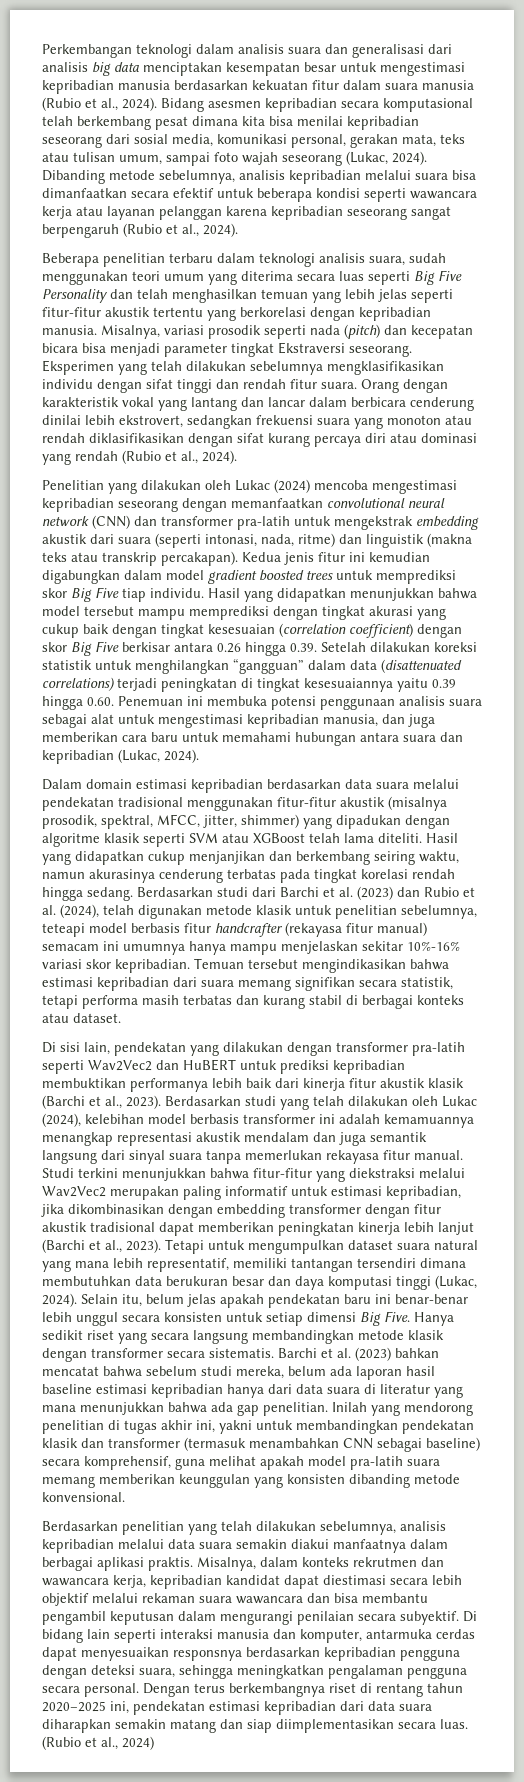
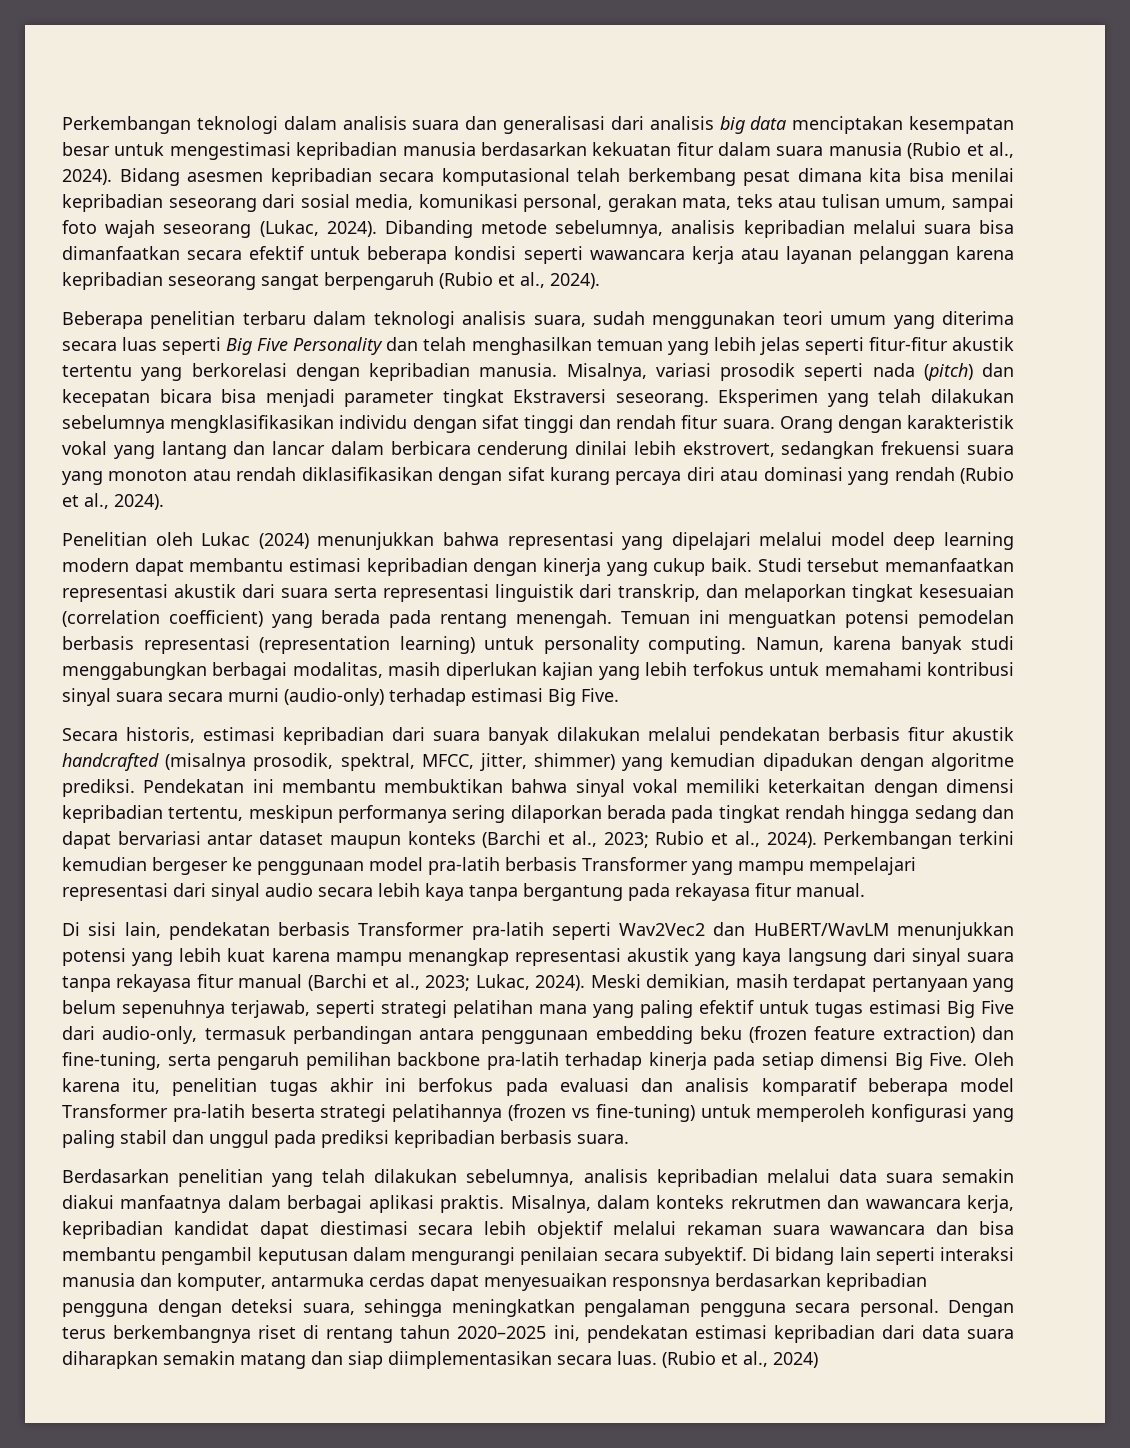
- Penelitian yang dilakukan oleh Lukac (2024) mencoba mengestimasi kepribadian seseorang dengan memanfaatkan convolutional neural network (CNN) dan transformer pra-latih untuk mengekstrak embedding akustik dari suara (seperti intonasi, nada, ritme) dan linguistik (makna teks atau transkrip percakapan). Kedua jenis fitur ini kemudian digabungkan dalam model gradient boosted trees untuk memprediksi skor Big Five tiap individu. Hasil yang didapatkan menunjukkan bahwa model tersebut mampu memprediksi dengan tingkat akurasi yang cukup baik dengan tingkat kesesuaian (correlation coefficient) dengan skor Big Five berkisar antara 0.26 hingga 0.39. Setelah dilakukan koreksi statistik untuk menghilangkan “gangguan” dalam data (disattenuated correlations) terjadi peningkatan di tingkat kesesuaiannya yaitu 0.39 hingga 0.60. Penemuan ini membuka potensi penggunaan analisis suara sebagai alat untuk mengestimasi kepribadian manusia, dan juga memberikan cara baru untuk memahami hubungan antara suara dan kepribadian (Lukac, 2024).
- Dalam domain estimasi kepribadian berdasarkan data suara melalui pendekatan tradisional menggunakan fitur-fitur akustik (misalnya prosodik, spektral, MFCC, jitter, shimmer) yang dipadukan dengan algoritme klasik seperti SVM atau XGBoost telah lama diteliti. Hasil yang didapatkan cukup menjanjikan dan berkembang seiring waktu, namun akurasinya cenderung terbatas pada tingkat korelasi rendah hingga sedang. Berdasarkan studi dari Barchi et al. (2023) dan Rubio et al. (2024), telah digunakan metode klasik untuk penelitian sebelumnya, teteapi model berbasis fitur handcrafter (rekayasa fitur manual) semacam ini umumnya hanya mampu menjelaskan sekitar 10%-16% variasi skor kepribadian. Temuan tersebut mengindikasikan bahwa estimasi kepribadian dari suara memang signifikan secara statistik, tetapi performa masih terbatas dan kurang stabil di berbagai konteks atau dataset.
- Di sisi lain, pendekatan yang dilakukan dengan transformer pra-latih seperti Wav2Vec2 dan HuBERT untuk prediksi kepribadian membuktikan performanya lebih baik dari kinerja fitur akustik klasik (Barchi et al., 2023). Berdasarkan studi yang telah dilakukan oleh Lukac (2024), kelebihan model berbasis transformer ini adalah kemamuannya menangkap representasi akustik mendalam dan juga semantik langsung dari sinyal suara tanpa memerlukan rekayasa fitur manual. Studi terkini menunjukkan bahwa fitur-fitur yang diekstraksi melalui Wav2Vec2 merupakan paling informatif untuk estimasi kepribadian, jika dikombinasikan dengan embedding transformer dengan fitur akustik tradisional dapat memberikan peningkatan kinerja lebih lanjut (Barchi et al., 2023). Tetapi untuk mengumpulkan dataset suara natural yang mana lebih representatif, memiliki tantangan tersendiri dimana membutuhkan data berukuran besar dan daya komputasi tinggi (Lukac, 2024). Selain itu, belum jelas apakah pendekatan baru ini benar-benar lebih unggul secara konsisten untuk setiap dimensi Big Five. Hanya sedikit riset yang secara langsung membandingkan metode klasik dengan transformer secara sistematis. Barchi et al. (2023) bahkan mencatat bahwa sebelum studi mereka, belum ada laporan hasil baseline estimasi kepribadian hanya dari data suara di literatur yang mana menunjukkan bahwa ada gap penelitian. Inilah yang mendorong penelitian di tugas akhir ini, yakni untuk membandingkan pendekatan klasik dan transformer (termasuk menambahkan CNN sebagai baseline) secara komprehensif, guna melihat apakah model pra-latih suara memang memberikan keunggulan yang konsisten dibanding metode konvensional.
+ Penelitian oleh Lukac (2024) menunjukkan bahwa representasi yang dipelajari melalui model deep learning modern dapat membantu estimasi kepribadian dengan kinerja yang cukup baik. Studi tersebut memanfaatkan representasi akustik dari suara serta representasi linguistik dari transkrip, dan melaporkan tingkat kesesuaian (correlation coefficient) yang berada pada rentang menengah. Temuan ini menguatkan potensi pemodelan berbasis representasi (representation learning) untuk personality computing. Namun, karena banyak studi menggabungkan berbagai modalitas, masih diperlukan kajian yang lebih terfokus untuk memahami kontribusi sinyal suara secara murni (audio-only) terhadap estimasi Big Five.
+ Secara historis, estimasi kepribadian dari suara banyak dilakukan melalui pendekatan berbasis fitur akustik handcrafted (misalnya prosodik, spektral, MFCC, jitter, shimmer) yang kemudian dipadukan dengan algoritme prediksi. Pendekatan ini membantu membuktikan bahwa sinyal vokal memiliki keterkaitan dengan dimensi kepribadian tertentu, meskipun performanya sering dilaporkan berada pada tingkat rendah hingga sedang dan dapat bervariasi antar dataset maupun konteks (Barchi et al., 2023; Rubio et al., 2024). Perkembangan terkini kemudian bergeser ke penggunaan model pra-latih berbasis Transformer yang mampu mempelajari representasi dari sinyal audio secara lebih kaya tanpa bergantung pada rekayasa fitur manual.
+ Di sisi lain, pendekatan berbasis Transformer pra-latih seperti Wav2Vec2 dan HuBERT/WavLM menunjukkan potensi yang lebih kuat karena mampu menangkap representasi akustik yang kaya langsung dari sinyal suara tanpa rekayasa fitur manual (Barchi et al., 2023; Lukac, 2024). Meski demikian, masih terdapat pertanyaan yang belum sepenuhnya terjawab, seperti strategi pelatihan mana yang paling efektif untuk tugas estimasi Big Five dari audio-only, termasuk perbandingan antara penggunaan embedding beku (frozen feature extraction) dan fine-tuning, serta pengaruh pemilihan backbone pra-latih terhadap kinerja pada setiap dimensi Big Five. Oleh karena itu, penelitian tugas akhir ini berfokus pada evaluasi dan analisis komparatif beberapa model Transformer pra-latih beserta strategi pelatihannya (frozen vs fine-tuning) untuk memperoleh konfigurasi yang paling stabil dan unggul pada prediksi kepribadian berbasis suara.

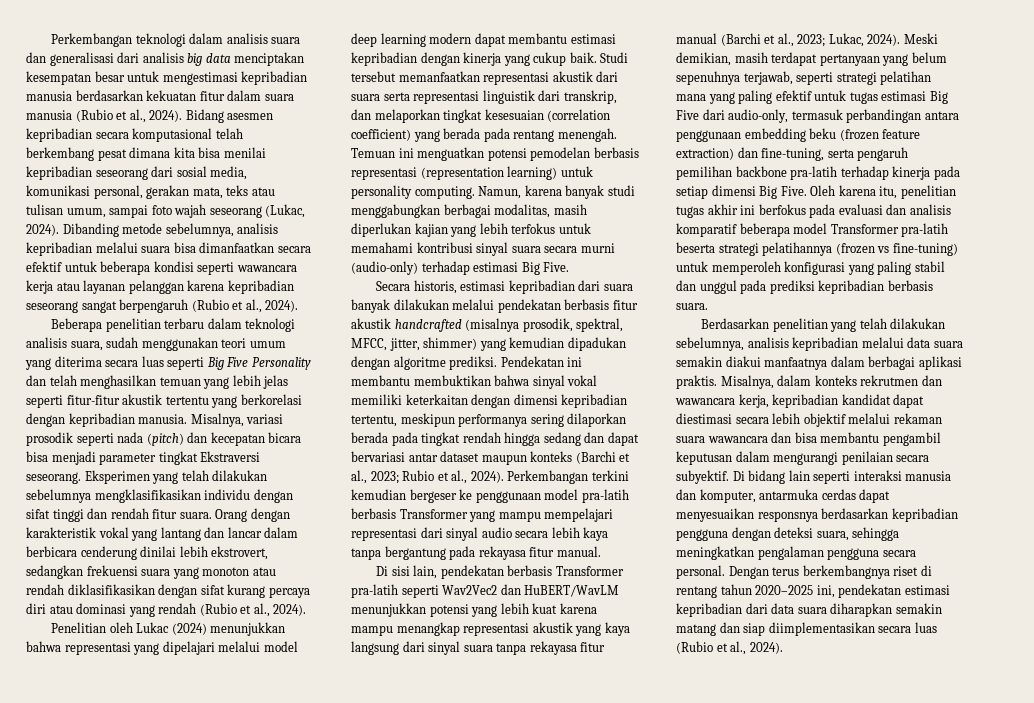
- Dengan terus berkembangnya riset di rentang tahun 2020–2025 ini, pendekatan estimasi kepribadian dari data suara diharapkan semakin matang dan siap diimplementasikan secara luas. (Rubio et al., 2024)
+ Dengan terus berkembangnya riset di rentang tahun 2020–2025 ini, pendekatan estimasi kepribadian dari data suara diharapkan semakin matang dan siap diimplementasikan secara luas (Rubio et al., 2024).

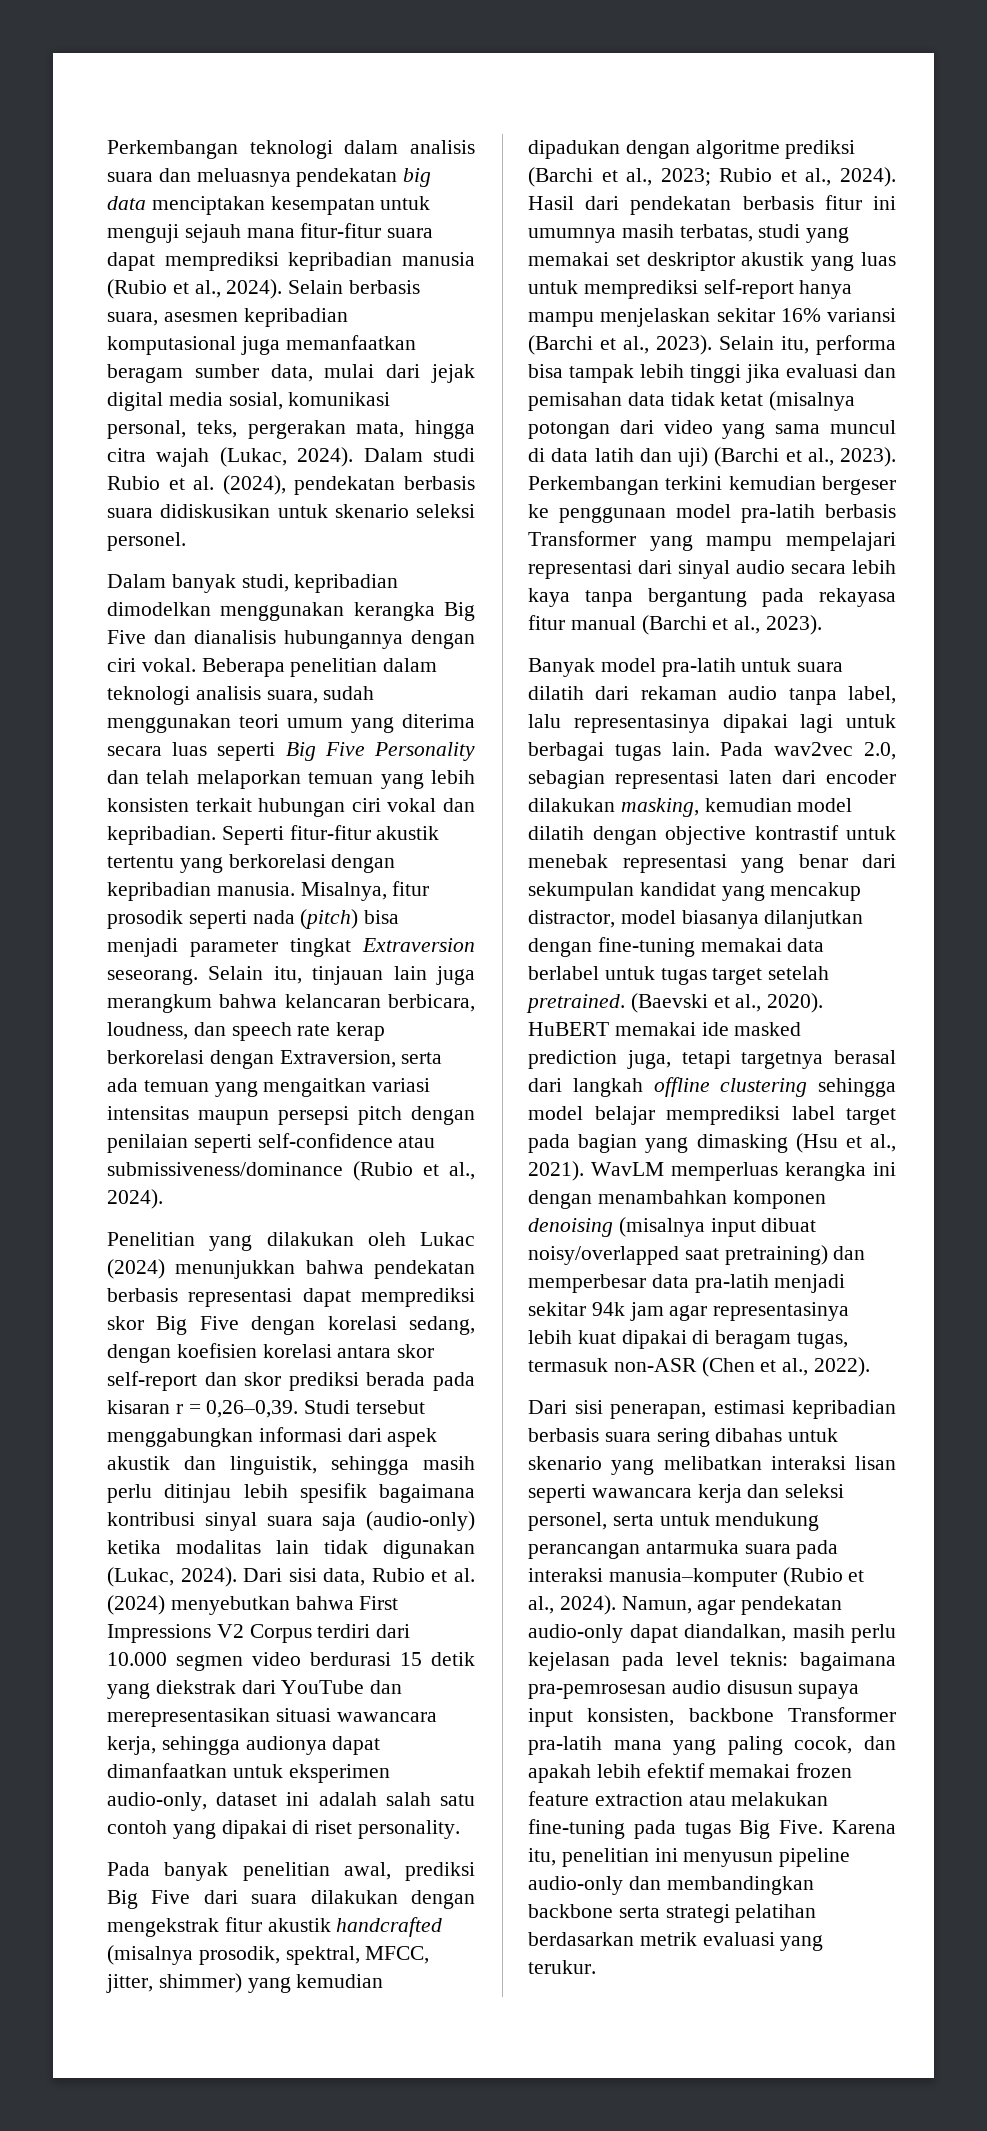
- Perkembangan teknologi dalam analisis suara dan generalisasi dari analisis big data menciptakan kesempatan besar untuk mengestimasi kepribadian manusia berdasarkan kekuatan fitur dalam suara manusia (Rubio et al., 2024). Bidang asesmen kepribadian secara komputasional telah berkembang pesat dimana kita bisa menilai kepribadian seseorang dari sosial media, komunikasi personal, gerakan mata, teks atau tulisan umum, sampai foto wajah seseorang (Lukac, 2024). Dibanding metode sebelumnya, analisis kepribadian melalui suara bisa dimanfaatkan secara efektif untuk beberapa kondisi seperti wawancara kerja atau layanan pelanggan karena kepribadian seseorang sangat berpengaruh (Rubio et al., 2024).
- Beberapa penelitian terbaru dalam teknologi analisis suara, sudah menggunakan teori umum yang diterima secara luas seperti Big Five Personality dan telah menghasilkan temuan yang lebih jelas seperti fitur-fitur akustik tertentu yang berkorelasi dengan kepribadian manusia.
+ Perkembangan teknologi dalam analisis suara dan meluasnya pendekatan big data menciptakan kesempatan untuk menguji sejauh mana fitur-fitur suara dapat memprediksi kepribadian manusia (Rubio et al., 2024). Selain berbasis suara, asesmen kepribadian komputasional juga memanfaatkan beragam sumber data, mulai dari jejak digital media sosial, komunikasi personal, teks, pergerakan mata, hingga citra wajah (Lukac, 2024). Dalam studi Rubio et al. (2024), pendekatan berbasis suara didiskusikan untuk skenario seleksi personel.
+ Dalam banyak studi, kepribadian dimodelkan menggunakan kerangka Big Five dan dianalisis hubungannya dengan ciri vokal. Beberapa penelitian dalam teknologi analisis suara, sudah menggunakan teori umum yang diterima secara luas seperti Big Five Personality dan telah melaporkan temuan yang lebih konsisten terkait hubungan ciri vokal dan kepribadian. Seperti fitur-fitur akustik tertentu yang berkorelasi dengan kepribadian manusia.
- Misalnya, variasi prosodik seperti nada (pitch) dan kecepatan bicara bisa menjadi parameter tingkat Ekstraversi seseorang. Eksperimen yang telah dilakukan sebelumnya mengklasifikasikan individu dengan sifat tinggi dan rendah fitur suara. Orang dengan karakteristik vokal yang lantang dan lancar dalam berbicara cenderung dinilai lebih ekstrovert, sedangkan frekuensi suara yang monoton atau rendah diklasifikasikan dengan sifat kurang percaya diri atau dominasi yang rendah (Rubio et al., 2024).
+ Misalnya, fitur prosodik seperti nada (pitch) bisa menjadi parameter tingkat Extraversion seseorang. Selain itu, tinjauan lain juga merangkum bahwa kelancaran berbicara, loudness, dan speech rate kerap berkorelasi dengan Extraversion, serta ada temuan yang mengaitkan variasi intensitas maupun persepsi pitch dengan penilaian seperti self-confidence atau submissiveness/dominance (Rubio et al., 2024).
- Penelitian oleh Lukac (2024) menunjukkan bahwa representasi yang dipelajari melalui model deep learning modern dapat membantu estimasi kepribadian dengan kinerja yang cukup baik. Studi tersebut memanfaatkan representasi akustik dari suara serta representasi linguistik dari transkrip, dan melaporkan tingkat kesesuaian (correlation coefficient) yang berada pada rentang menengah. Temuan ini menguatkan potensi pemodelan berbasis representasi (representation learning) untuk personality computing. Namun, karena banyak studi menggabungkan berbagai modalitas, masih diperlukan kajian yang lebih terfokus untuk memahami kontribusi sinyal suara secara murni (audio-only) terhadap estimasi Big Five.
- Secara historis, estimasi kepribadian dari suara banyak dilakukan melalui pendekatan berbasis fitur akustik handcrafted (misalnya prosodik, spektral, MFCC, jitter, shimmer) yang kemudian dipadukan dengan algoritme prediksi. Pendekatan ini membantu membuktikan bahwa sinyal vokal memiliki keterkaitan dengan dimensi kepribadian tertentu, meskipun performanya sering dilaporkan berada pada tingkat rendah hingga sedang dan dapat bervariasi antar dataset maupun konteks (Barchi et al., 2023; Rubio et al., 2024).
+ Penelitian yang dilakukan oleh Lukac (2024) menunjukkan bahwa pendekatan berbasis representasi dapat memprediksi skor Big Five dengan korelasi sedang, dengan koefisien korelasi antara skor self-report dan skor prediksi berada pada kisaran r = 0,26–0,39. Studi tersebut menggabungkan informasi dari aspek akustik dan linguistik, sehingga masih perlu ditinjau lebih spesifik bagaimana kontribusi sinyal suara saja (audio-only) ketika modalitas lain tidak digunakan (Lukac, 2024). Dari sisi data, Rubio et al. (2024) menyebutkan bahwa First Impressions V2 Corpus terdiri dari 10.000 segmen video berdurasi 15 detik yang diekstrak dari YouTube dan merepresentasikan situasi wawancara kerja, sehingga audionya dapat dimanfaatkan untuk eksperimen audio-only, dataset ini adalah salah satu contoh yang dipakai di riset personality.
+ Pada banyak penelitian awal, prediksi Big Five dari suara dilakukan dengan mengekstrak fitur akustik handcrafted (misalnya prosodik, spektral, MFCC, jitter, shimmer) yang kemudian dipadukan dengan algoritme prediksi (Barchi et al., 2023; Rubio et al., 2024).
+ Hasil dari pendekatan berbasis fitur ini umumnya masih terbatas, studi yang memakai set deskriptor akustik yang luas untuk memprediksi self-report hanya mampu menjelaskan sekitar 16% variansi (Barchi et al., 2023). Selain itu, performa bisa tampak lebih tinggi jika evaluasi dan pemisahan data tidak ketat (misalnya potongan dari video yang sama muncul di data latih dan uji) (Barchi et al., 2023).
- Perkembangan terkini kemudian bergeser ke penggunaan model pra-latih berbasis Transformer yang mampu mempelajari representasi dari sinyal audio secara lebih kaya tanpa bergantung pada rekayasa fitur manual.
- Di sisi lain, pendekatan berbasis Transformer pra-latih seperti Wav2Vec2 dan HuBERT/WavLM menunjukkan potensi yang lebih kuat karena mampu menangkap representasi akustik yang kaya langsung dari sinyal suara tanpa rekayasa fitur manual (Barchi et al., 2023; Lukac, 2024). Meski demikian, masih terdapat pertanyaan yang belum sepenuhnya terjawab, seperti strategi pelatihan mana yang paling efektif untuk tugas estimasi Big Five dari audio-only, termasuk perbandingan antara penggunaan embedding beku (frozen feature extraction) dan fine-tuning, serta pengaruh pemilihan backbone pra-latih terhadap kinerja pada setiap dimensi Big Five. Oleh karena itu, penelitian tugas akhir ini berfokus pada evaluasi dan analisis komparatif beberapa model Transformer pra-latih beserta strategi pelatihannya (frozen vs fine-tuning) untuk memperoleh konfigurasi yang paling stabil dan unggul pada prediksi kepribadian berbasis suara.
- Berdasarkan penelitian yang telah dilakukan sebelumnya, analisis kepribadian melalui data suara semakin diakui manfaatnya dalam berbagai aplikasi praktis. Misalnya, dalam konteks rekrutmen dan wawancara kerja, kepribadian kandidat dapat diestimasi secara lebih objektif melalui rekaman suara wawancara dan bisa membantu pengambil keputusan dalam mengurangi penilaian secara subyektif. Di bidang lain seperti interaksi manusia dan komputer, antarmuka cerdas dapat menyesuaikan responsnya berdasarkan kepribadian pengguna dengan deteksi suara, sehingga meningkatkan pengalaman pengguna secara personal. Dengan terus berkembangnya riset di rentang tahun 2020–2025 ini, pendekatan estimasi kepribadian dari data suara diharapkan semakin matang dan siap diimplementasikan secara luas (Rubio et al., 2024).
+ Perkembangan terkini kemudian bergeser ke penggunaan model pra-latih berbasis Transformer yang mampu mempelajari representasi dari sinyal audio secara lebih kaya tanpa bergantung pada rekayasa fitur manual (Barchi et al., 2023).
+ Banyak model pra-latih untuk suara dilatih dari rekaman audio tanpa label, lalu representasinya dipakai lagi untuk berbagai tugas lain. Pada wav2vec 2.0, sebagian representasi laten dari encoder dilakukan masking, kemudian model dilatih dengan objective kontrastif untuk menebak representasi yang benar dari sekumpulan kandidat yang mencakup distractor, model biasanya dilanjutkan dengan fine-tuning memakai data berlabel untuk tugas target setelah pretrained. (Baevski et al., 2020). HuBERT memakai ide masked prediction juga, tetapi targetnya berasal dari langkah offline clustering sehingga model belajar memprediksi label target pada bagian yang dimasking (Hsu et al., 2021). WavLM memperluas kerangka ini dengan menambahkan komponen denoising (misalnya input dibuat noisy/overlapped saat pretraining) dan memperbesar data pra-latih menjadi sekitar 94k jam agar representasinya lebih kuat dipakai di beragam tugas, termasuk non-ASR (Chen et al., 2022).
+ Dari sisi penerapan, estimasi kepribadian berbasis suara sering dibahas untuk skenario yang melibatkan interaksi lisan seperti wawancara kerja dan seleksi personel, serta untuk mendukung perancangan antarmuka suara pada interaksi manusia–komputer (Rubio et al., 2024). Namun, agar pendekatan audio-only dapat diandalkan, masih perlu kejelasan pada level teknis: bagaimana pra-pemrosesan audio disusun supaya input konsisten, backbone Transformer pra-latih mana yang paling cocok, dan apakah lebih efektif memakai frozen feature extraction atau melakukan fine-tuning pada tugas Big Five. Karena itu, penelitian ini menyusun pipeline audio-only dan membandingkan backbone serta strategi pelatihan berdasarkan metrik evaluasi yang terukur.

